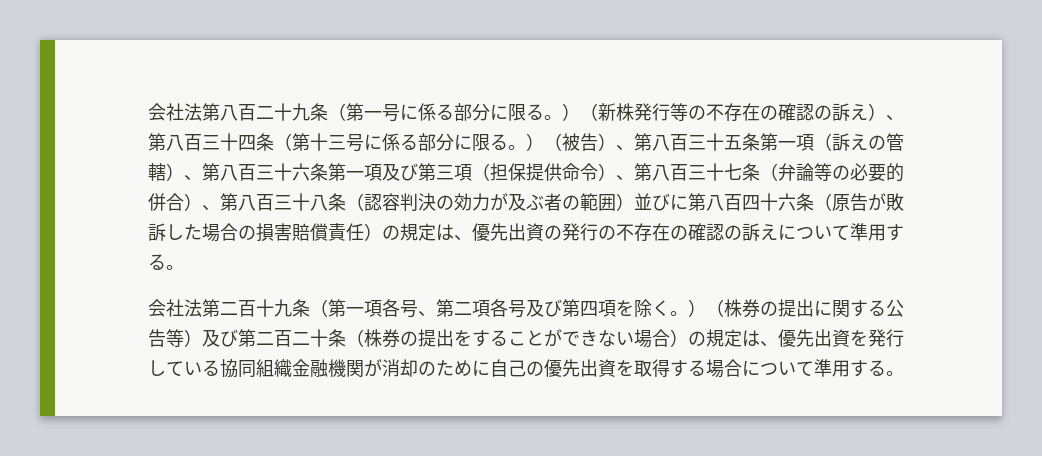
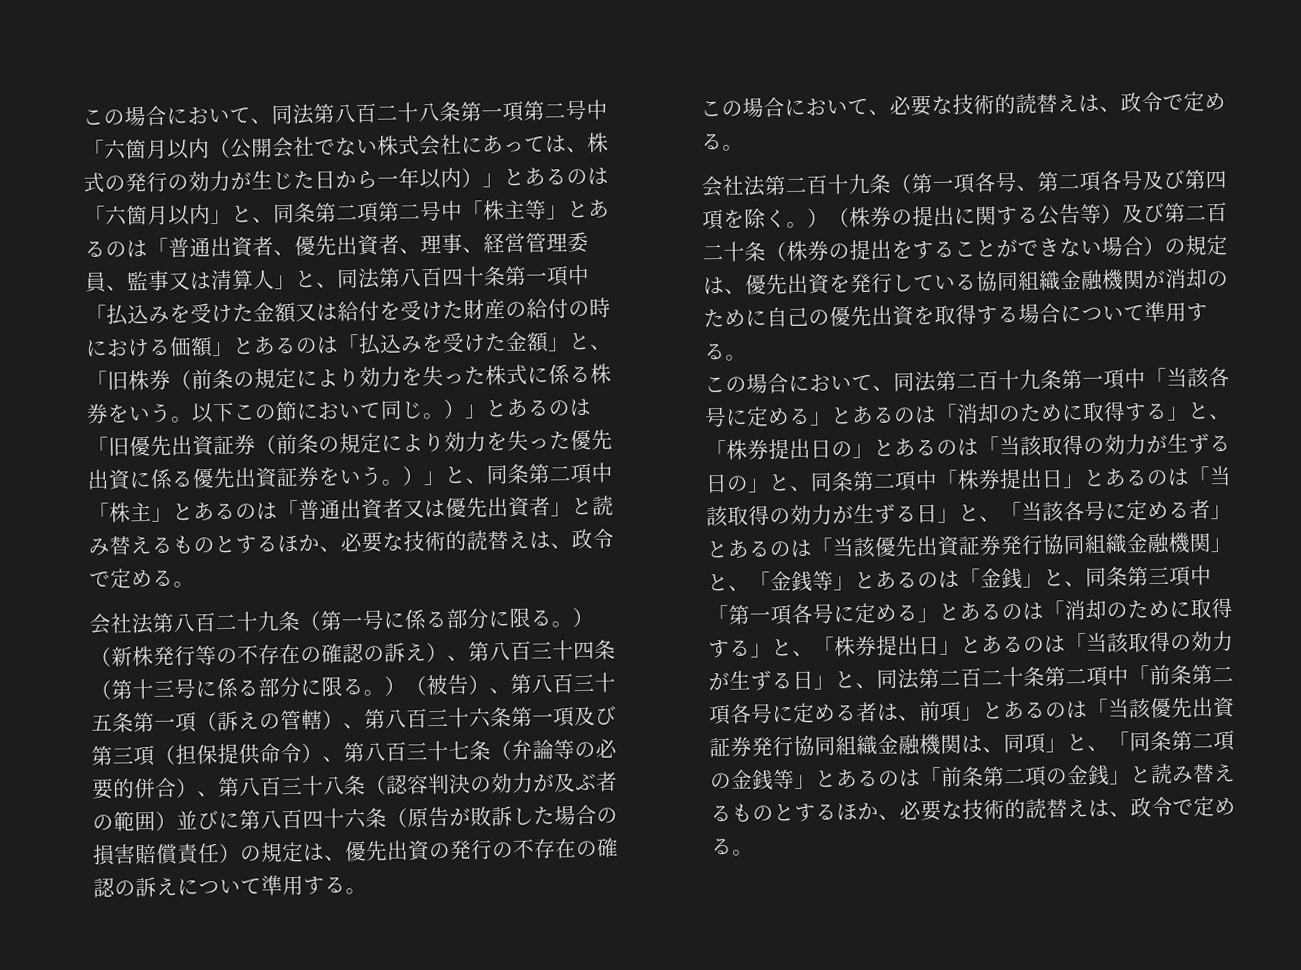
+ この場合において、同法第八百二十八条第一項第二号中「六箇月以内（公開会社でない株式会社にあっては、株式の発行の効力が生じた日から一年以内）」とあるのは「六箇月以内」と、同条第二項第二号中「株主等」とあるのは「普通出資者、優先出資者、理事、経営管理委員、監事又は清算人」と、同法第八百四十条第一項中「払込みを受けた金額又は給付を受けた財産の給付の時における価額」とあるのは「払込みを受けた金額」と、「旧株券（前条の規定により効力を失った株式に係る株券をいう。以下この節において同じ。）」とあるのは「旧優先出資証券（前条の規定により効力を失った優先出資に係る優先出資証券をいう。）」と、同条第二項中「株主」とあるのは「普通出資者又は優先出資者」と読み替えるものとするほか、必要な技術的読替えは、政令で定める。
+ この場合において、必要な技術的読替えは、政令で定める。
+ この場合において、同法第二百十九条第一項中「当該各号に定める」とあるのは「消却のために取得する」と、「株券提出日の」とあるのは「当該取得の効力が生ずる日の」と、同条第二項中「株券提出日」とあるのは「当該取得の効力が生ずる日」と、「当該各号に定める者」とあるのは「当該優先出資証券発行協同組織金融機関」と、「金銭等」とあるのは「金銭」と、同条第三項中「第一項各号に定める」とあるのは「消却のために取得する」と、「株券提出日」とあるのは「当該取得の効力が生ずる日」と、同法第二百二十条第二項中「前条第二項各号に定める者は、前項」とあるのは「当該優先出資証券発行協同組織金融機関は、同項」と、「同条第二項の金銭等」とあるのは「前条第二項の金銭」と読み替えるものとするほか、必要な技術的読替えは、政令で定める。

